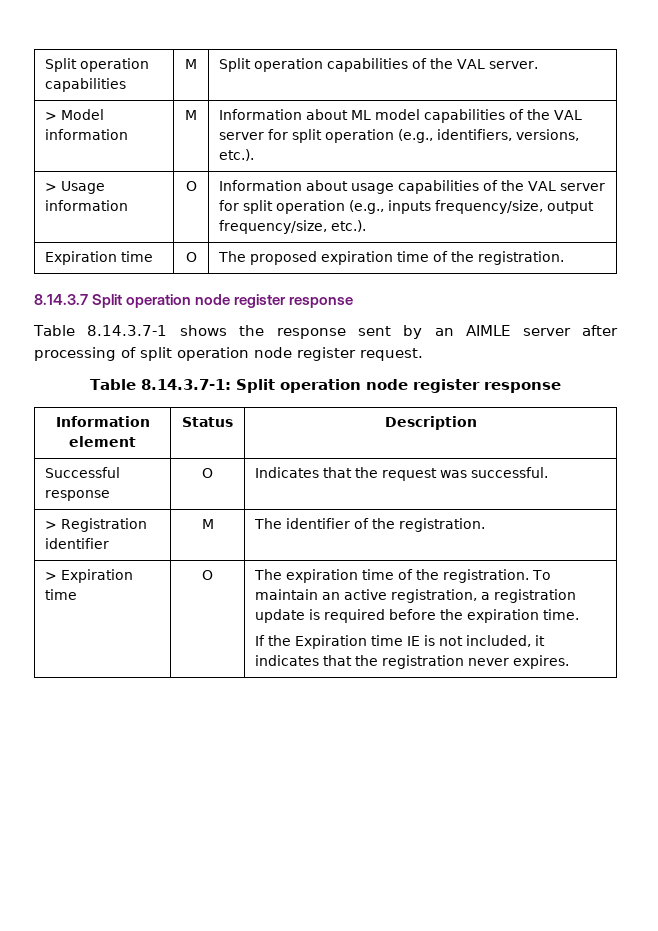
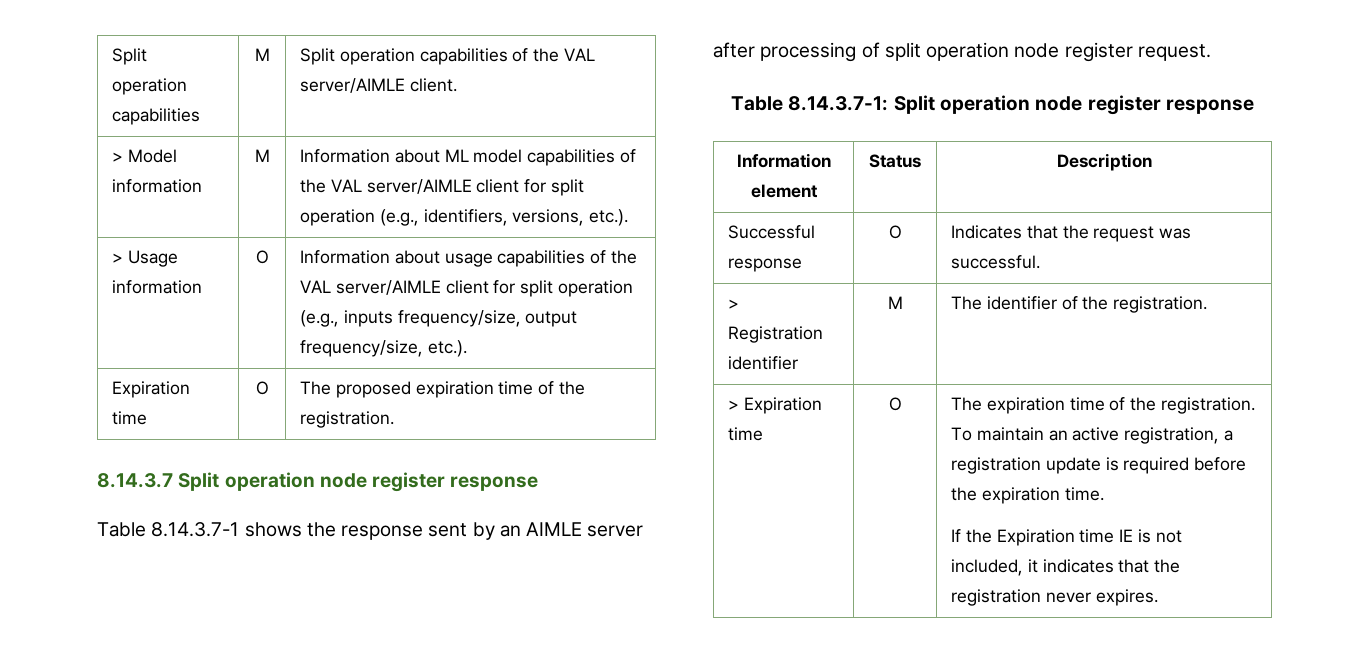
- Split operation capabilities | M | Split operation capabilities of the VAL server.
+ Split operation capabilities | M | Split operation capabilities of the VAL server/AIMLE client.
- > Model information | M | Information about ML model capabilities of the VAL server for split operation (e.g., identifiers, versions, etc.).
+ > Model information | M | Information about ML model capabilities of the VAL server/AIMLE client for split operation (e.g., identifiers, versions, etc.).
- > Usage information | O | Information about usage capabilities of the VAL server for split operation (e.g., inputs frequency/size, output frequency/size, etc.).
+ > Usage information | O | Information about usage capabilities of the VAL server/AIMLE client for split operation (e.g., inputs frequency/size, output frequency/size, etc.).

